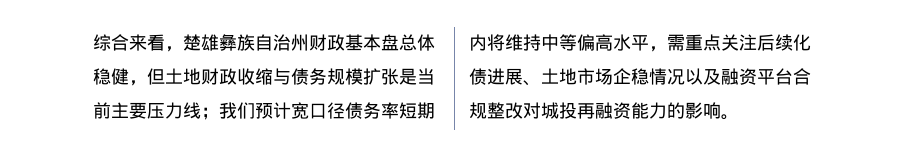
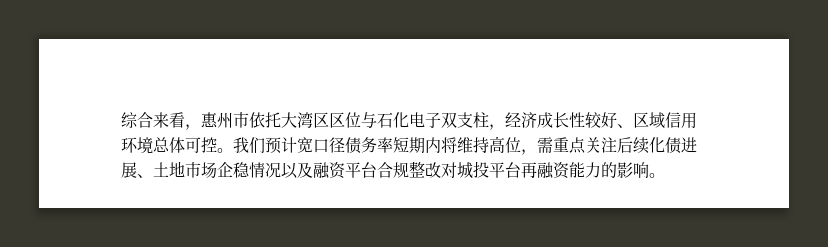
- 综合来看，楚雄彝族自治州财政基本盘总体稳健，但土地财政收缩与债务规模扩张是当前主要压力线；我们预计宽口径债务率短期内将维持中等偏高水平，需重点关注后续化债进展、土地市场企稳情况以及融资平台合规整改对城投再融资能力的影响。
+ 综合来看，惠州市依托大湾区区位与石化电子双支柱，经济成长性较好、区域信用环境总体可控。我们预计宽口径债务率短期内将维持高位，需重点关注后续化债进展、土地市场企稳情况以及融资平台合规整改对城投平台再融资能力的影响。

